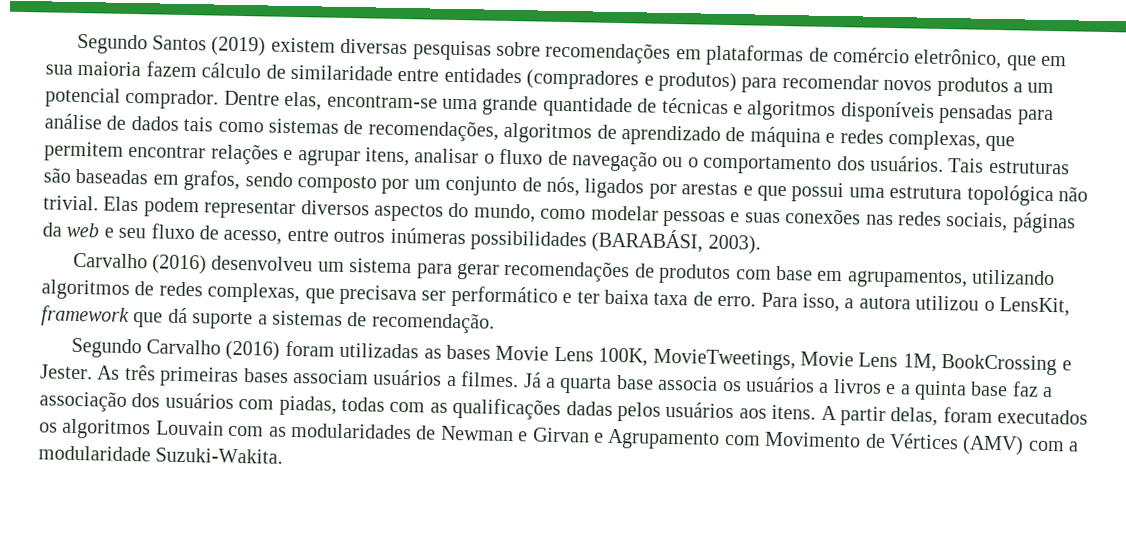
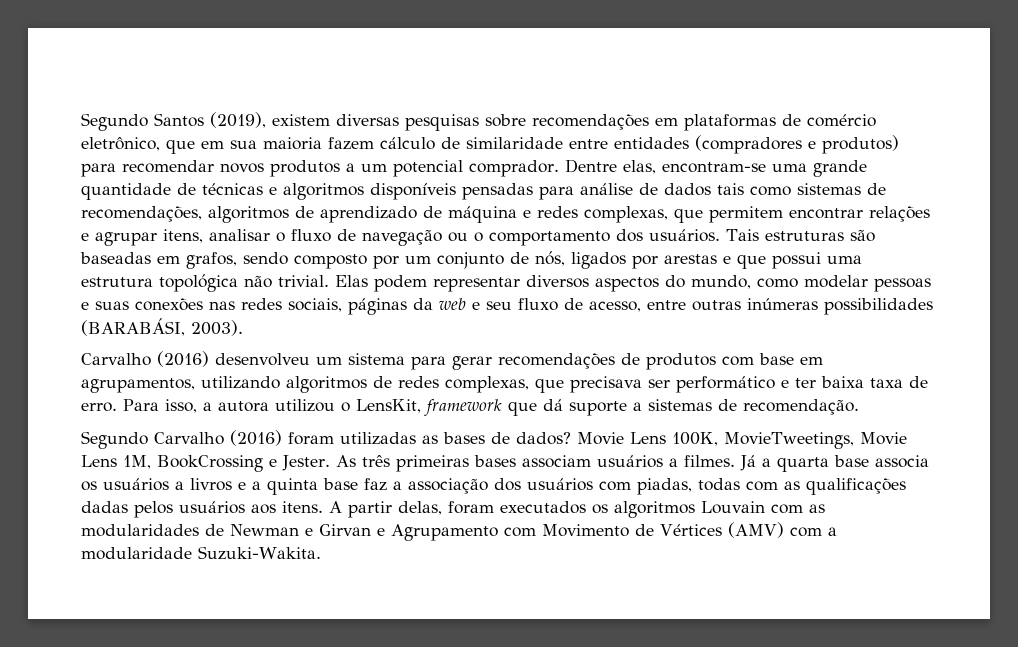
- Segundo Santos (2019) existem diversas pesquisas sobre recomendações em plataformas de comércio eletrônico, que em sua maioria fazem cálculo de similaridade entre entidades (compradores e produtos) para recomendar novos produtos a um potencial comprador.
+ Segundo Santos (2019), existem diversas pesquisas sobre recomendações em plataformas de comércio eletrônico, que em sua maioria fazem cálculo de similaridade entre entidades (compradores e produtos) para recomendar novos produtos a um potencial comprador.
- Elas podem representar diversos aspectos do mundo, como modelar pessoas e suas conexões nas redes sociais, páginas da web e seu fluxo de acesso, entre outros inúmeras possibilidades (BARABÁSI, 2003).
+ Elas podem representar diversos aspectos do mundo, como modelar pessoas e suas conexões nas redes sociais, páginas da web e seu fluxo de acesso, entre outras inúmeras possibilidades (BARABÁSI, 2003).
- Segundo Carvalho (2016) foram utilizadas as bases Movie Lens 100K, MovieTweetings, Movie Lens 1M, BookCrossing e Jester.
+ Segundo Carvalho (2016) foram utilizadas as bases de dados? Movie Lens 100K, MovieTweetings, Movie Lens 1M, BookCrossing e Jester.

